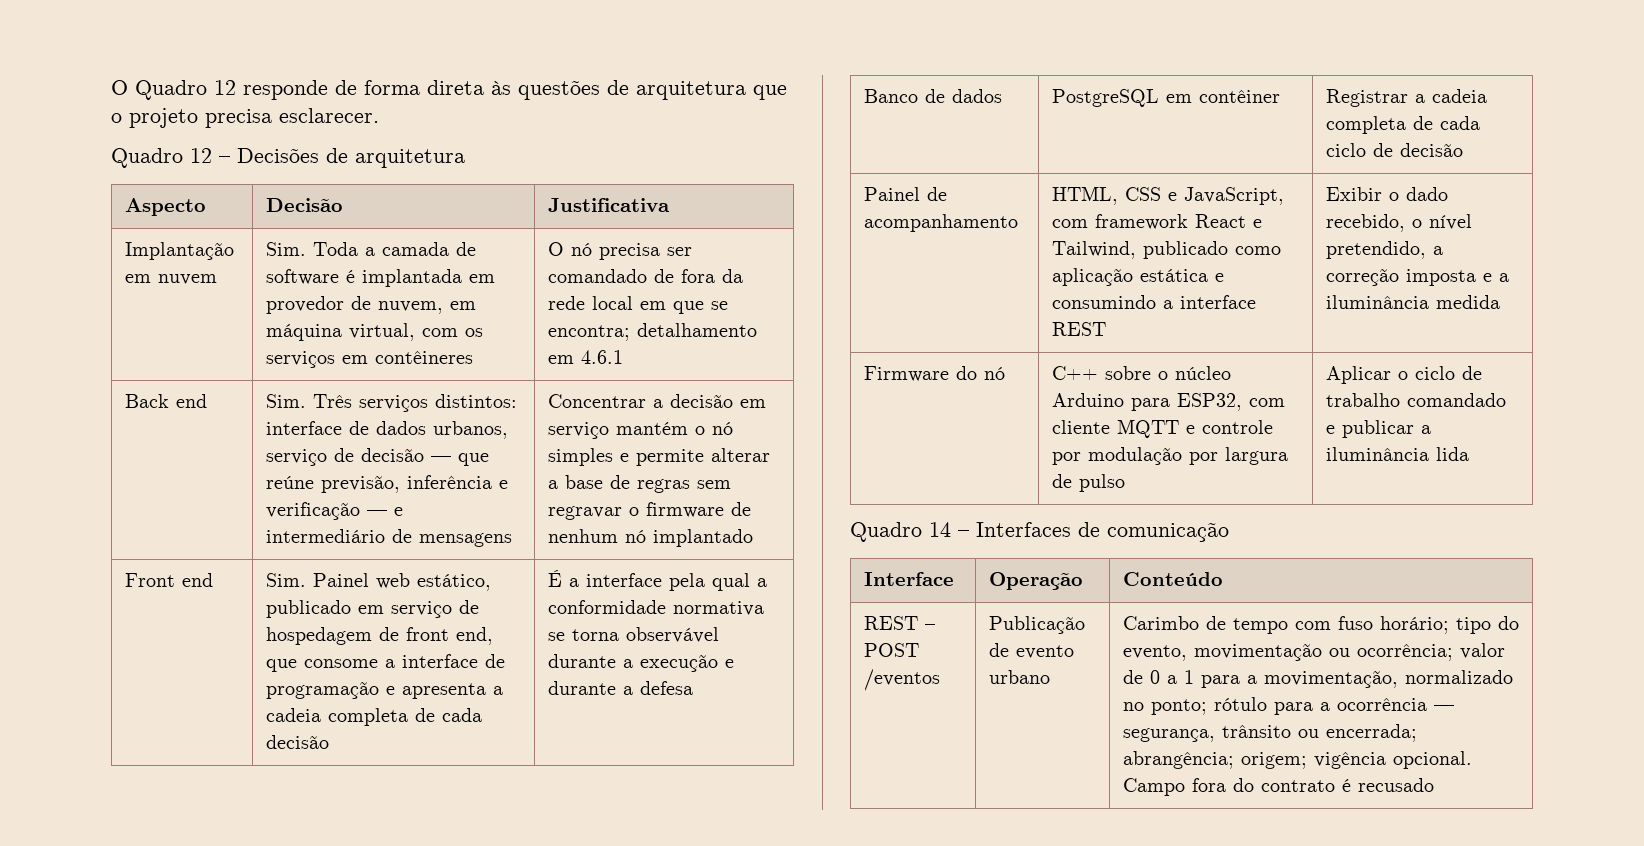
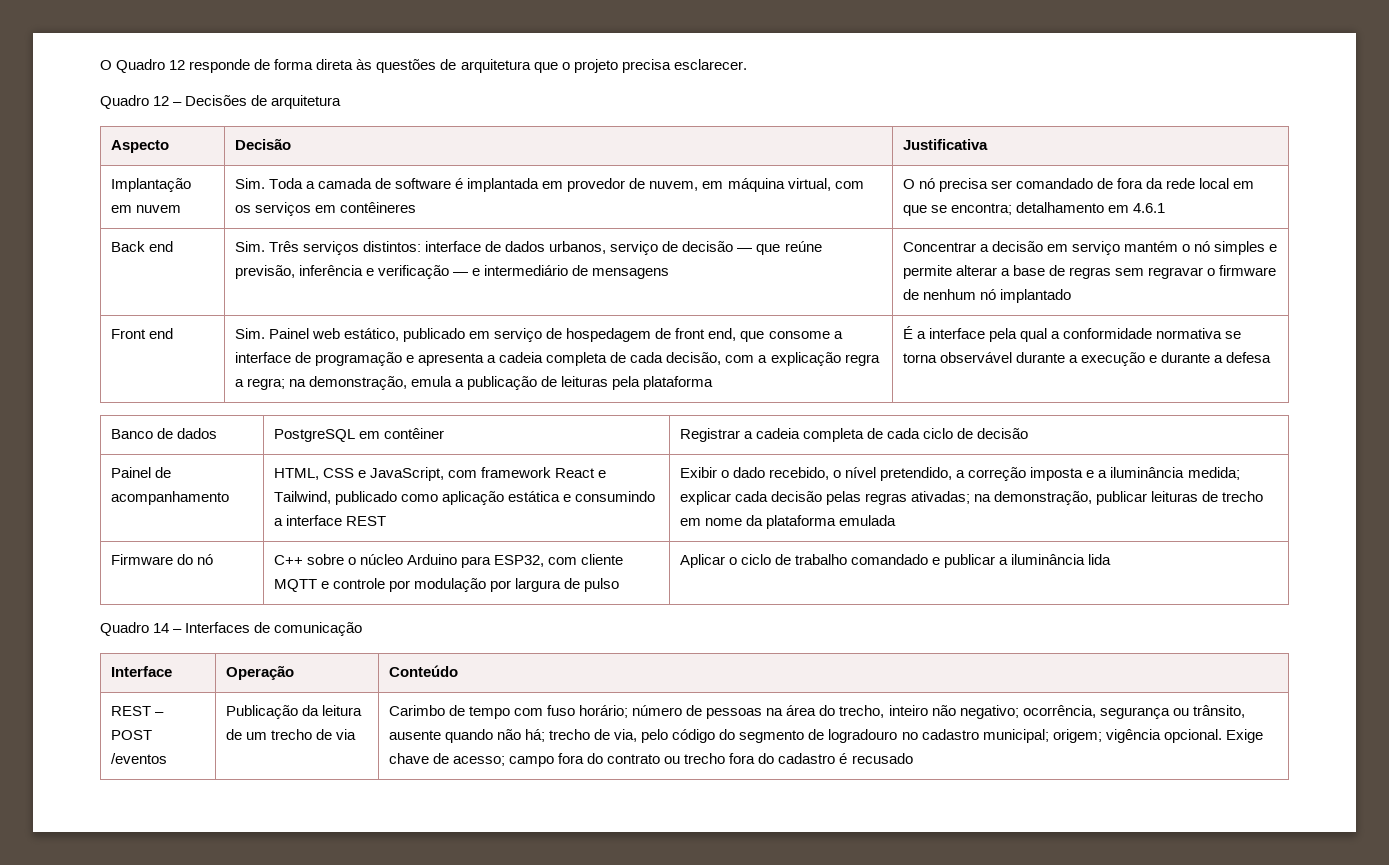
- Sim. Painel web estático, publicado em serviço de hospedagem de front end, que consome a interface de programação e apresenta a cadeia completa de cada decisão
+ Sim. Painel web estático, publicado em serviço de hospedagem de front end, que consome a interface de programação e apresenta a cadeia completa de cada decisão, com a explicação regra a regra; na demonstração, emula a publicação de leituras pela plataforma
- Exibir o dado recebido, o nível pretendido, a correção imposta e a iluminância medida
+ Exibir o dado recebido, o nível pretendido, a correção imposta e a iluminância medida; explicar cada decisão pelas regras ativadas; na demonstração, publicar leituras de trecho em nome da plataforma emulada
- Publicação de evento urbano
+ Publicação da leitura de um trecho de via
- Carimbo de tempo com fuso horário; tipo do evento, movimentação ou ocorrência; valor de 0 a 1 para a movimentação, normalizado no ponto; rótulo para a ocorrência — segurança, trânsito ou encerrada; abrangência; origem; vigência opcional. Campo fora do contrato é recusado
+ Carimbo de tempo com fuso horário; número de pessoas na área do trecho, inteiro não negativo; ocorrência, segurança ou trânsito, ausente quando não há; trecho de via, pelo código do segmento de logradouro no cadastro municipal; origem; vigência opcional. Exige chave de acesso; campo fora do contrato ou trecho fora do cadastro é recusado

